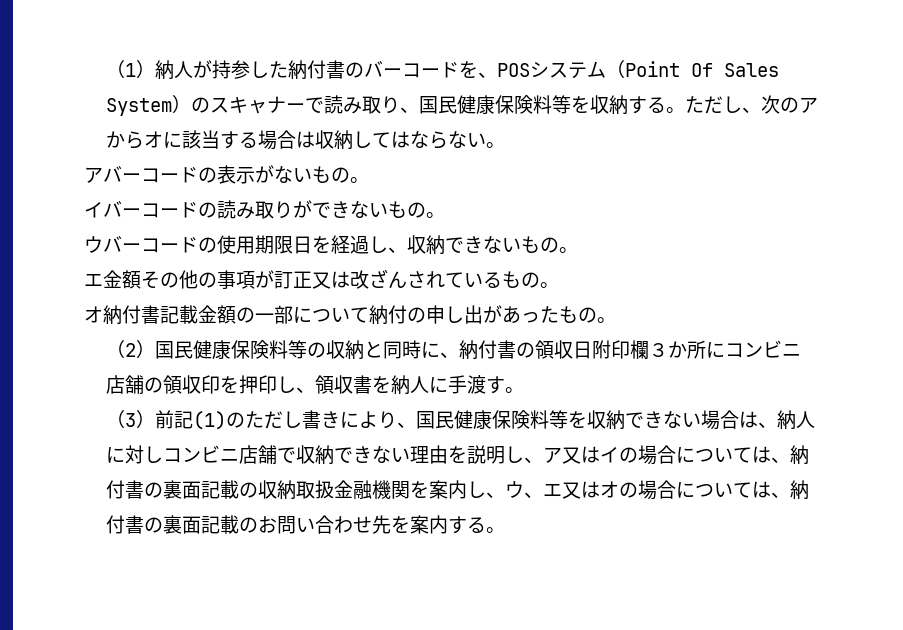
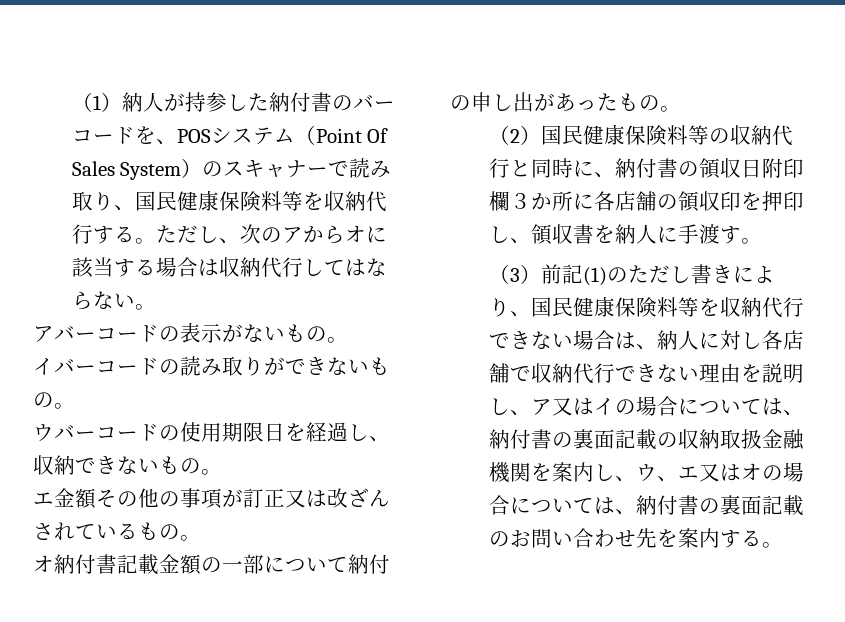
- （1）納人が持参した納付書のバーコードを、POSシステム（Point Of Sales System）のスキャナーで読み取り、国民健康保険料等を収納する。
+ （1）納人が持参した納付書のバーコードを、POSシステム（Point Of Sales System）のスキャナーで読み取り、国民健康保険料等を収納代行する。
- ただし、次のアからオに該当する場合は収納してはならない。
+ ただし、次のアからオに該当する場合は収納代行してはならない。
- （2）国民健康保険料等の収納と同時に、納付書の領収日附印欄３か所にコンビニ店舗の領収印を押印し、領収書を納人に手渡す。
+ （2）国民健康保険料等の収納代行と同時に、納付書の領収日附印欄３か所に各店舗の領収印を押印し、領収書を納人に手渡す。
- （3）前記(1)のただし書きにより、国民健康保険料等を収納できない場合は、納人に対しコンビニ店舗で収納できない理由を説明し、ア又はイの場合については、納付書の裏面記載の収納取扱金融機関を案内し、ウ、エ又はオの場合については、納付書の裏面記載のお問い合わせ先を案内する。
+ （3）前記(1)のただし書きにより、国民健康保険料等を収納代行できない場合は、納人に対し各店舗で収納代行できない理由を説明し、ア又はイの場合については、納付書の裏面記載の収納取扱金融機関を案内し、ウ、エ又はオの場合については、納付書の裏面記載のお問い合わせ先を案内する。

